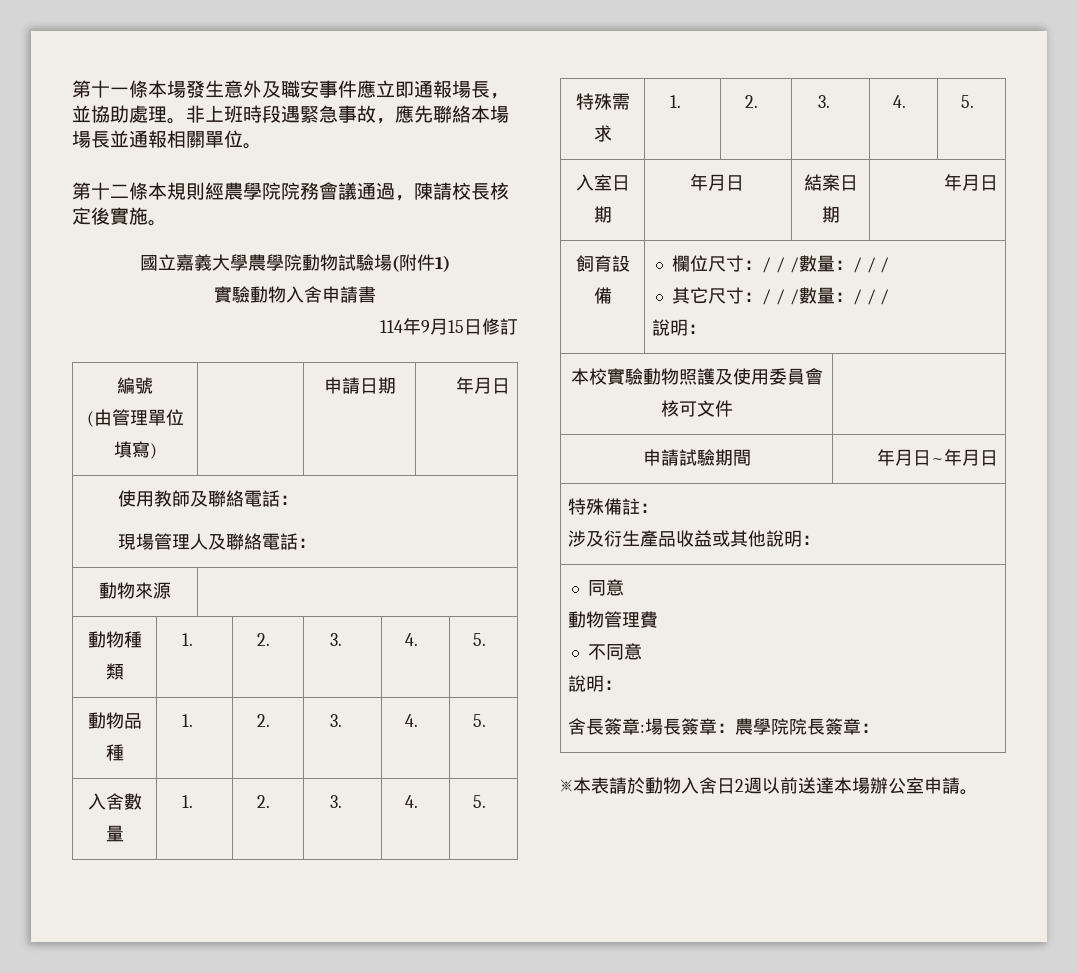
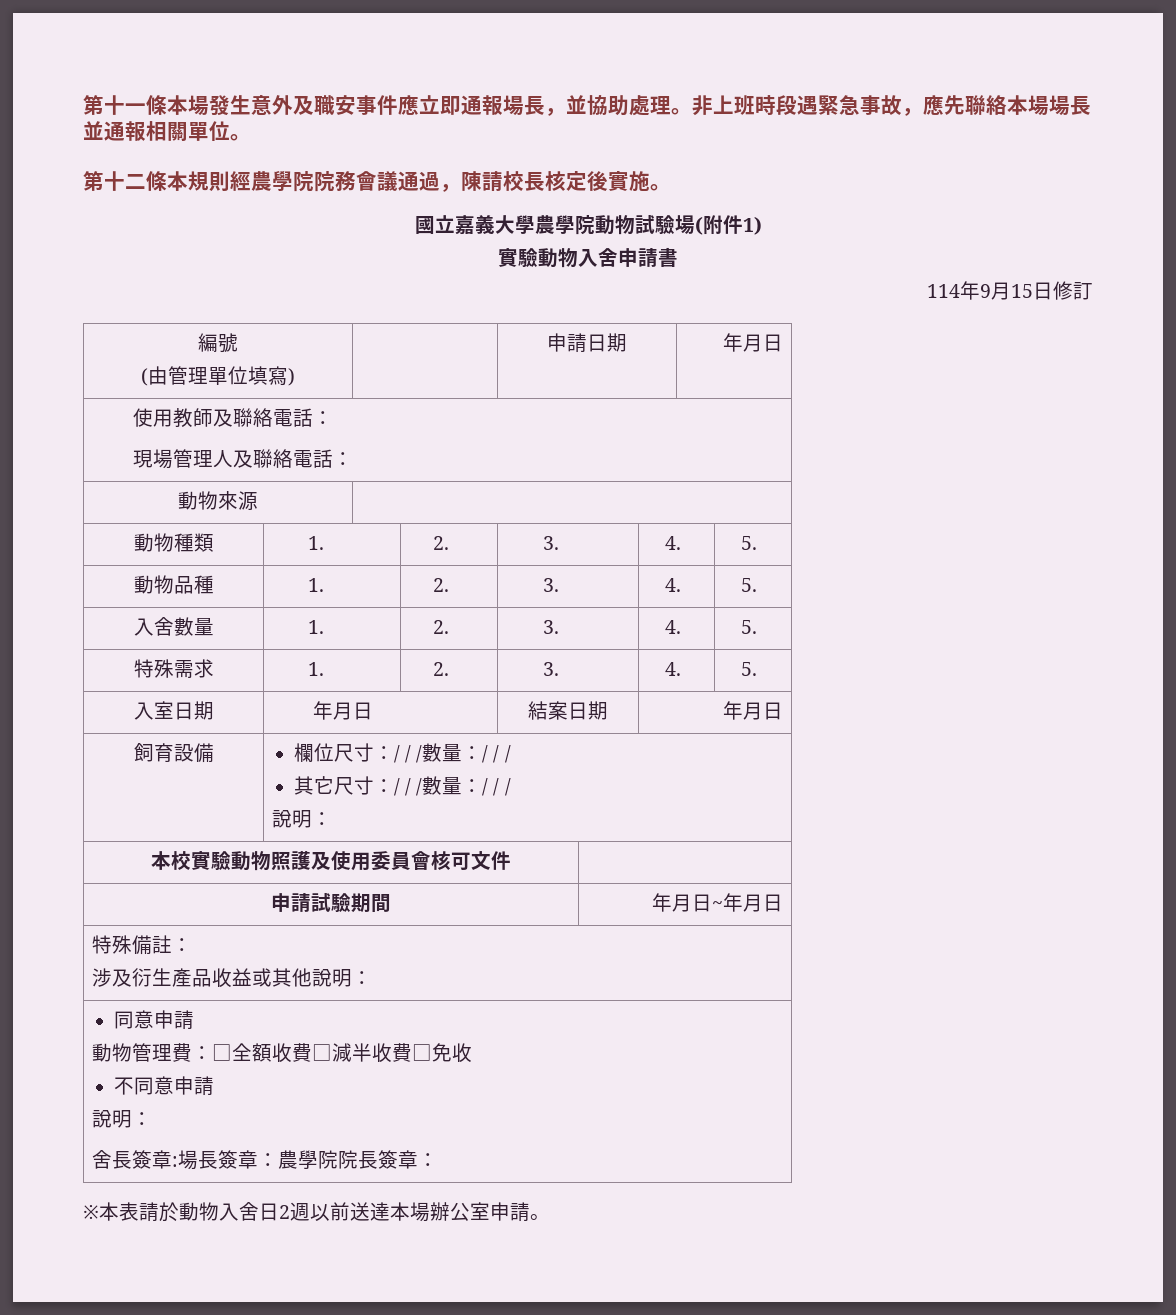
  特殊備註：
  涉及衍生產品收益或其他說明：
- 同意
- 動物管理費
- 不同意
+ 同意申請
+ 動物管理費：□全額收費□減半收費□免收
+ 不同意申請

